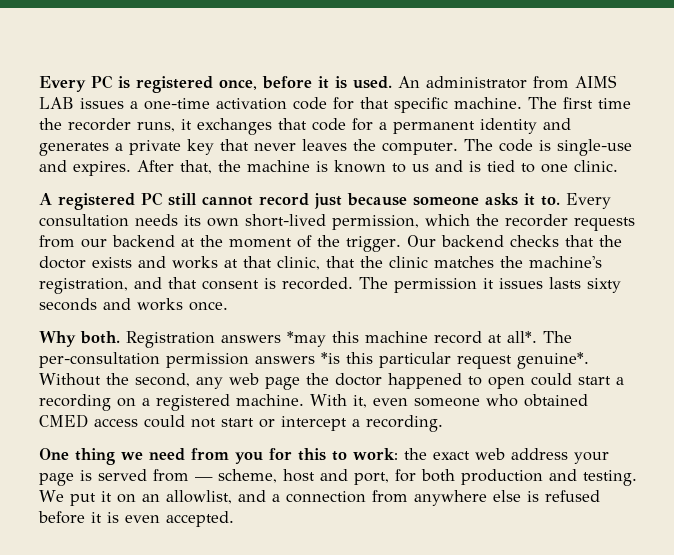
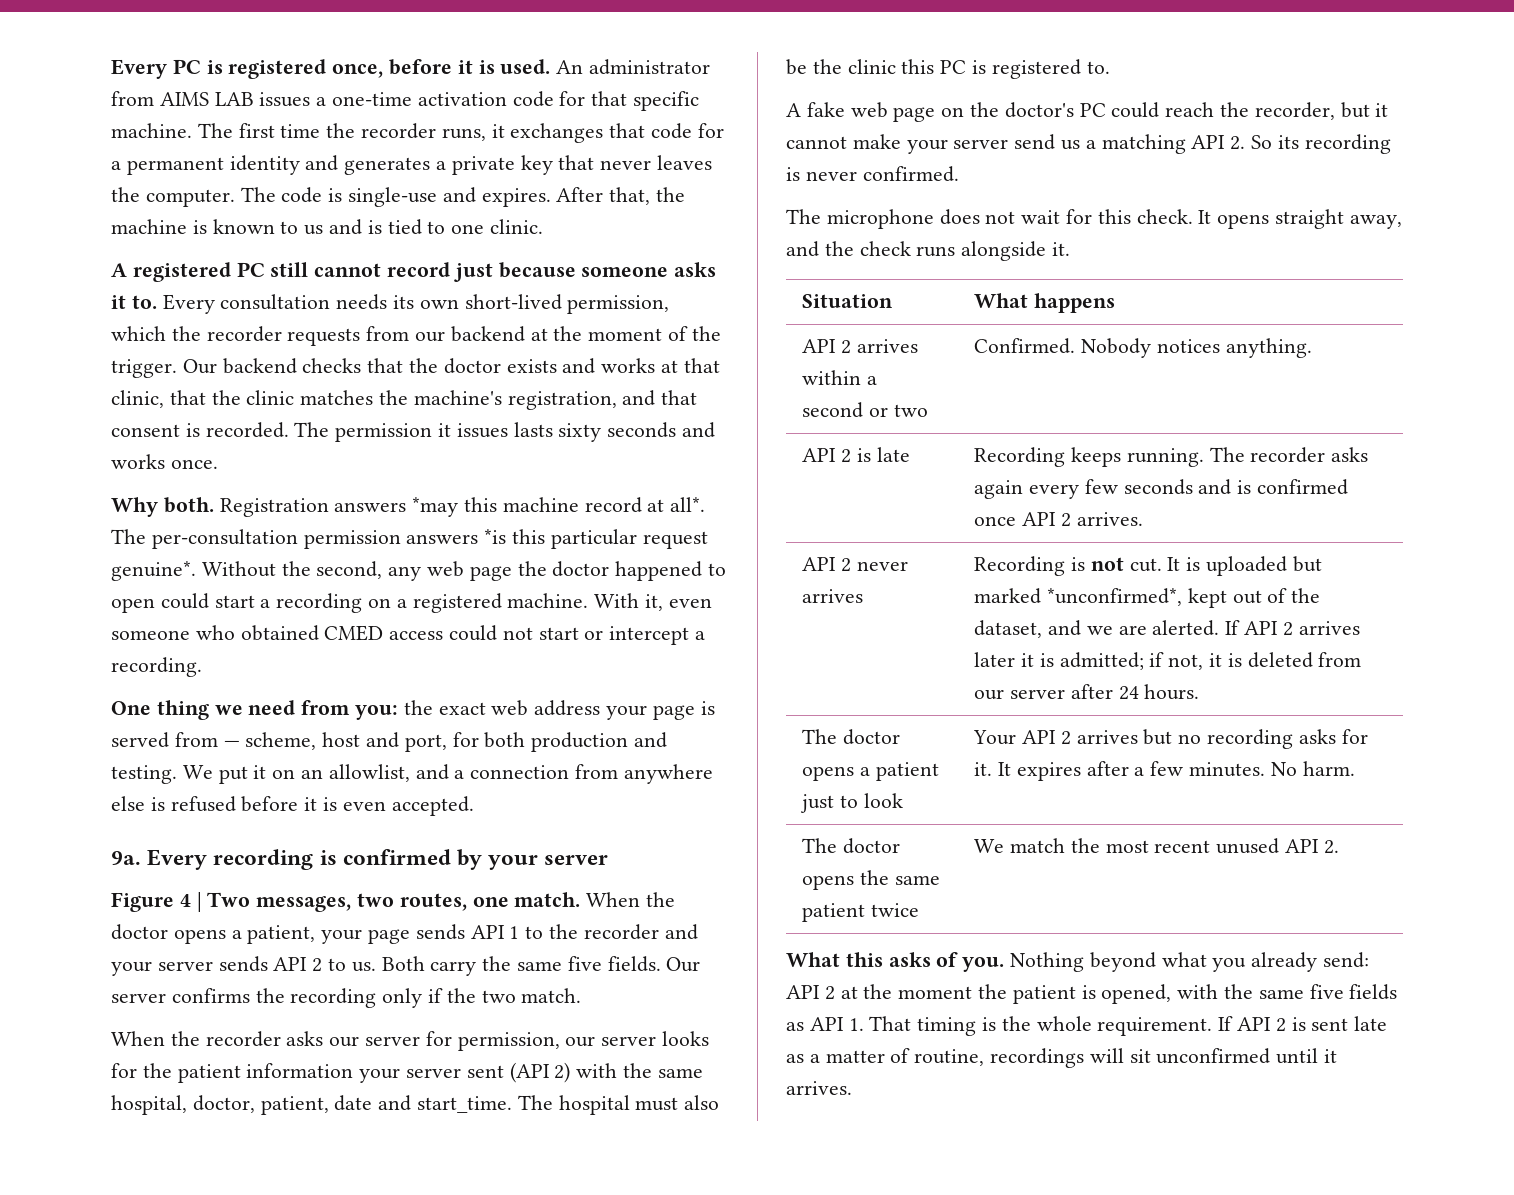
- One thing we need from you for this to work: the exact web address your page is served from — scheme, host and port, for both production and testing.
+ One thing we need from you: the exact web address your page is served from — scheme, host and port, for both production and testing.
+ 9a. Every recording is confirmed by your server
+ Figure 4 | Two messages, two routes, one match. When the doctor opens a patient, your page sends API 1 to the recorder and your server sends API 2 to us. Both carry the same five fields. Our server confirms the recording only if the two match.
+ When the recorder asks our server for permission, our server looks for the patient information your server sent (API 2) with the same hospital, doctor, patient, date and start_time. The hospital must also be the clinic this PC is registered to.
+ A fake web page on the doctor's PC could reach the recorder, but it cannot make your server send us a matching API 2. So its recording is never confirmed.
+ The microphone does not wait for this check. It opens straight away, and the check runs alongside it.
+ Situation | What happens
+ API 2 arrives within a second or two | Confirmed. Nobody notices anything.
+ API 2 is late | Recording keeps running. The recorder asks again every few seconds and is confirmed once API 2 arrives.
+ API 2 never arrives | Recording is not cut. It is uploaded but marked *unconfirmed*, kept out of the dataset, and we are alerted. If API 2 arrives later it is admitted; if not, it is deleted from our server after 24 hours.
+ The doctor opens a patient just to look | Your API 2 arrives but no recording asks for it. It expires after a few minutes. No harm.
+ The doctor opens the same patient twice | We match the most recent unused API 2.
+ What this asks of you. Nothing beyond what you already send: API 2 at the moment the patient is opened, with the same five fields as API 1. That timing is the whole requirement. If API 2 is sent late as a matter of routine, recordings will sit unconfirmed until it arrives.

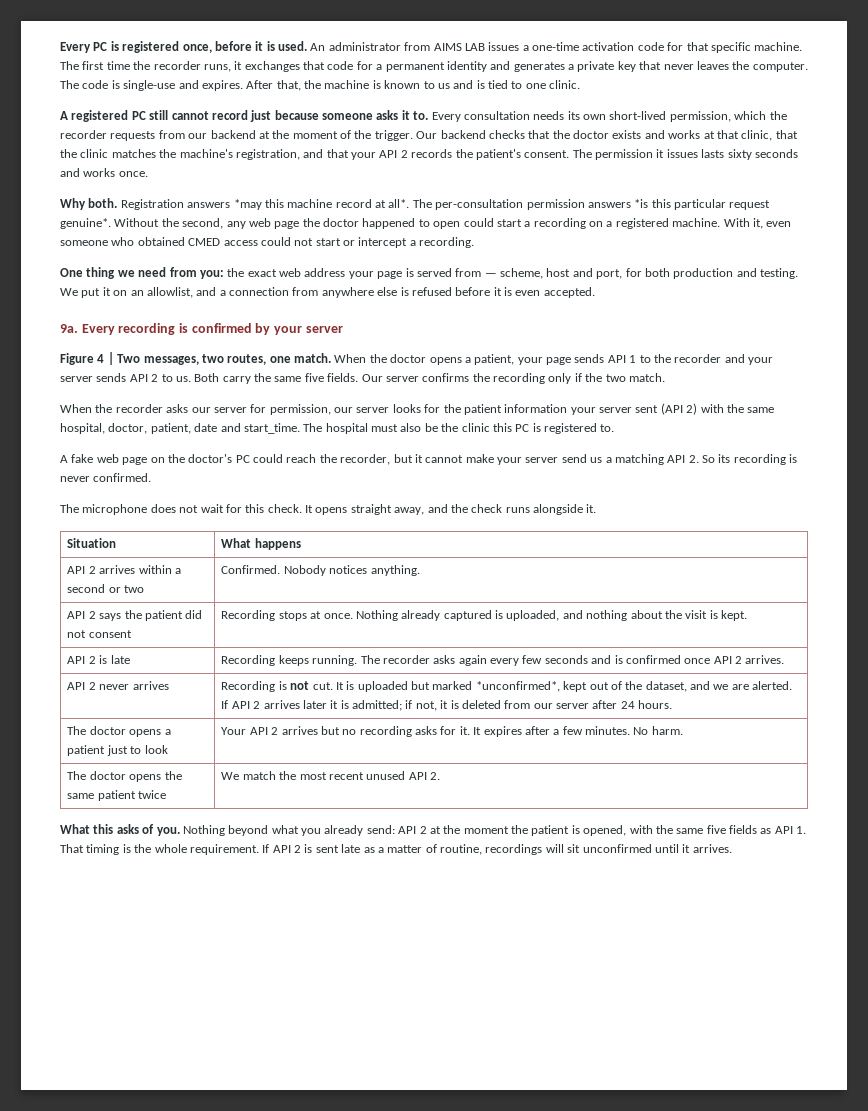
- Our backend checks that the doctor exists and works at that clinic, that the clinic matches the machine's registration, and that consent is recorded.
+ Our backend checks that the doctor exists and works at that clinic, that the clinic matches the machine's registration, and that your API 2 records the patient's consent.
+ API 2 says the patient did not consent | Recording stops at once. Nothing already captured is uploaded, and nothing about the visit is kept.

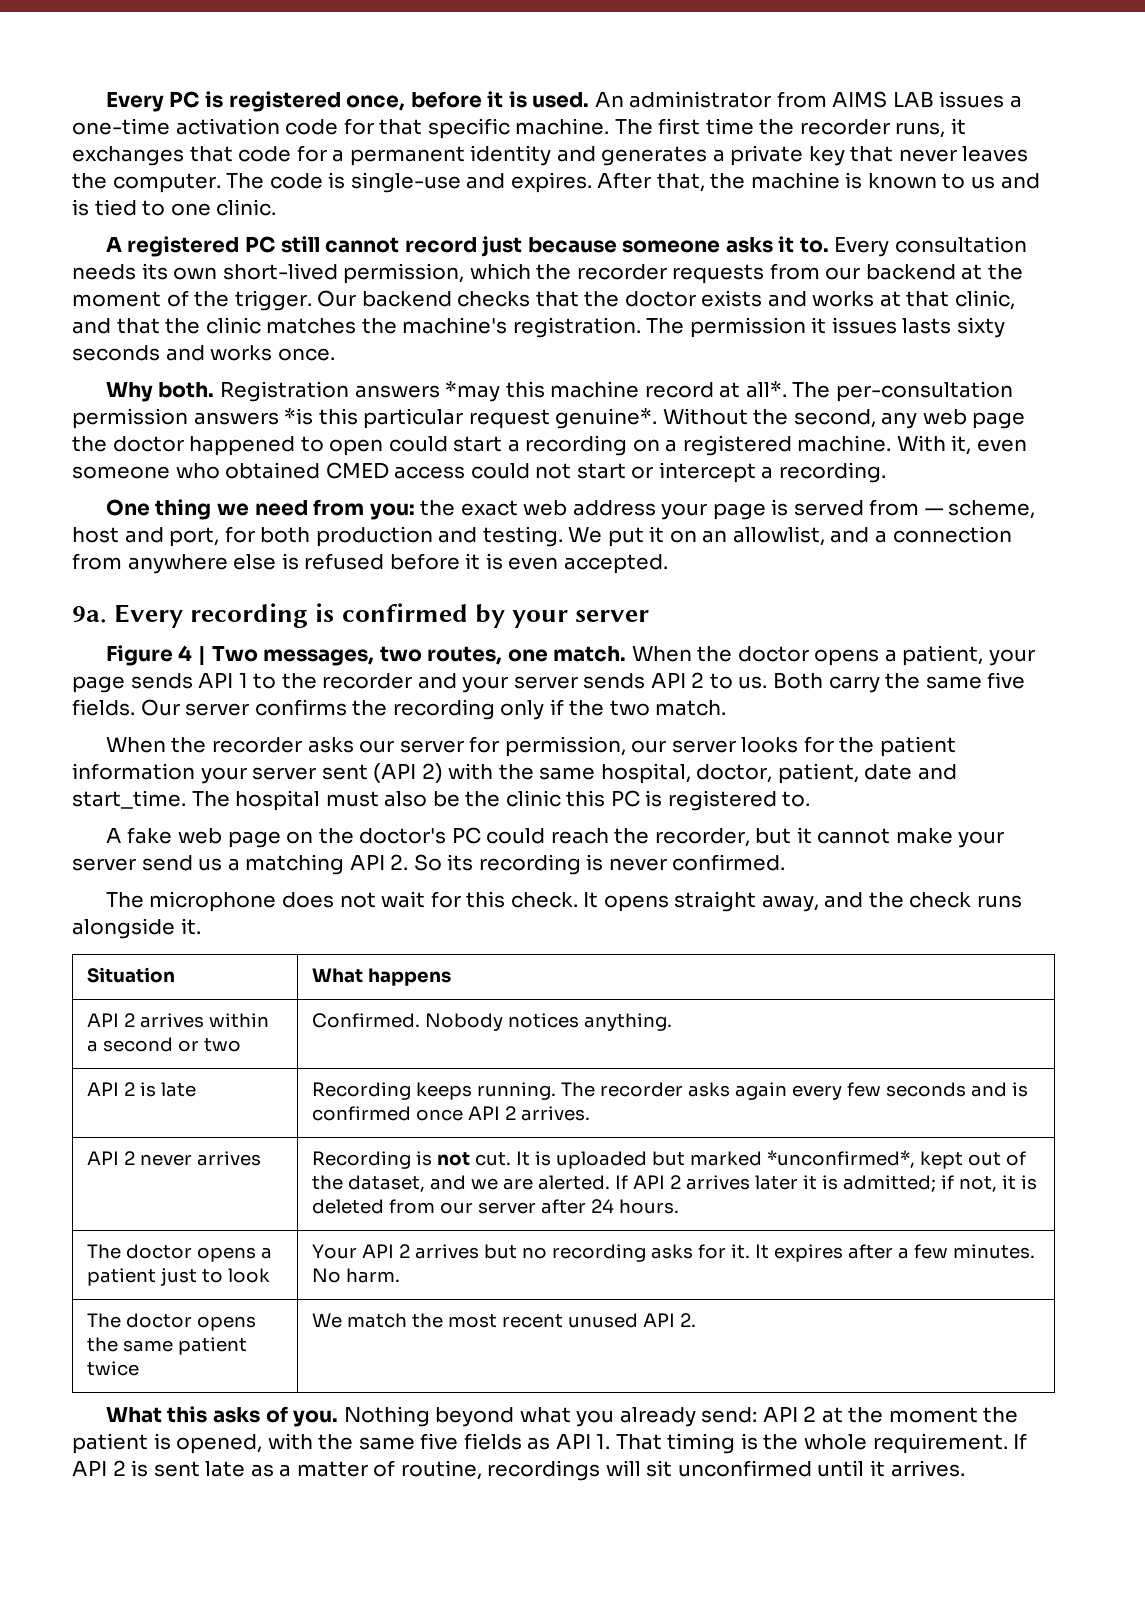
- Our backend checks that the doctor exists and works at that clinic, that the clinic matches the machine's registration, and that your API 2 records the patient's consent.
+ Our backend checks that the doctor exists and works at that clinic, and that the clinic matches the machine's registration.
- API 2 says the patient did not consent | Recording stops at once. Nothing already captured is uploaded, and nothing about the visit is kept.

